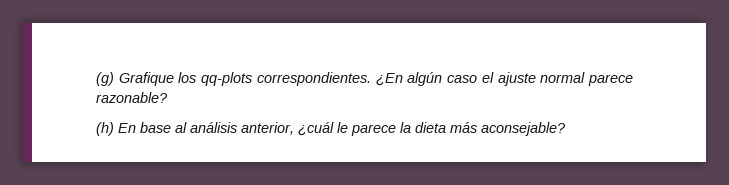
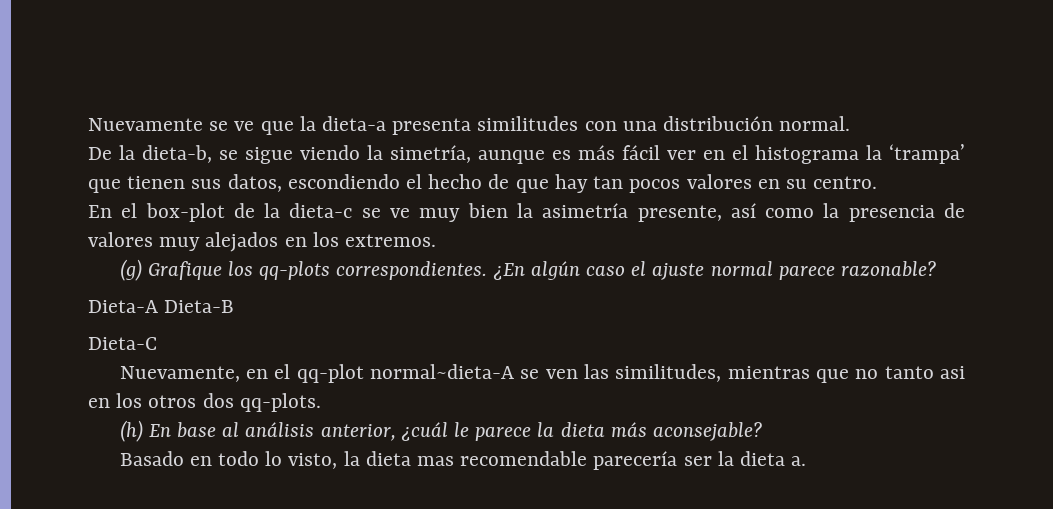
+ Nuevamente se ve que la dieta-a presenta similitudes con una distribución normal.
+ De la dieta-b, se sigue viendo la simetría, aunque es más fácil ver en el histograma la ‘trampa’ que tienen sus datos, escondiendo el hecho de que hay tan pocos valores en su centro.
+ En el box-plot de la dieta-c se ve muy bien la asimetría presente, así como la presencia de valores muy alejados en los extremos.
+ Dieta-A Dieta-B
+ Dieta-C
+ Nuevamente, en el qq-plot normal~dieta-A se ven las similitudes, mientras que no tanto asi en los otros dos qq-plots.
+ Basado en todo lo visto, la dieta mas recomendable parecería ser la dieta a.

